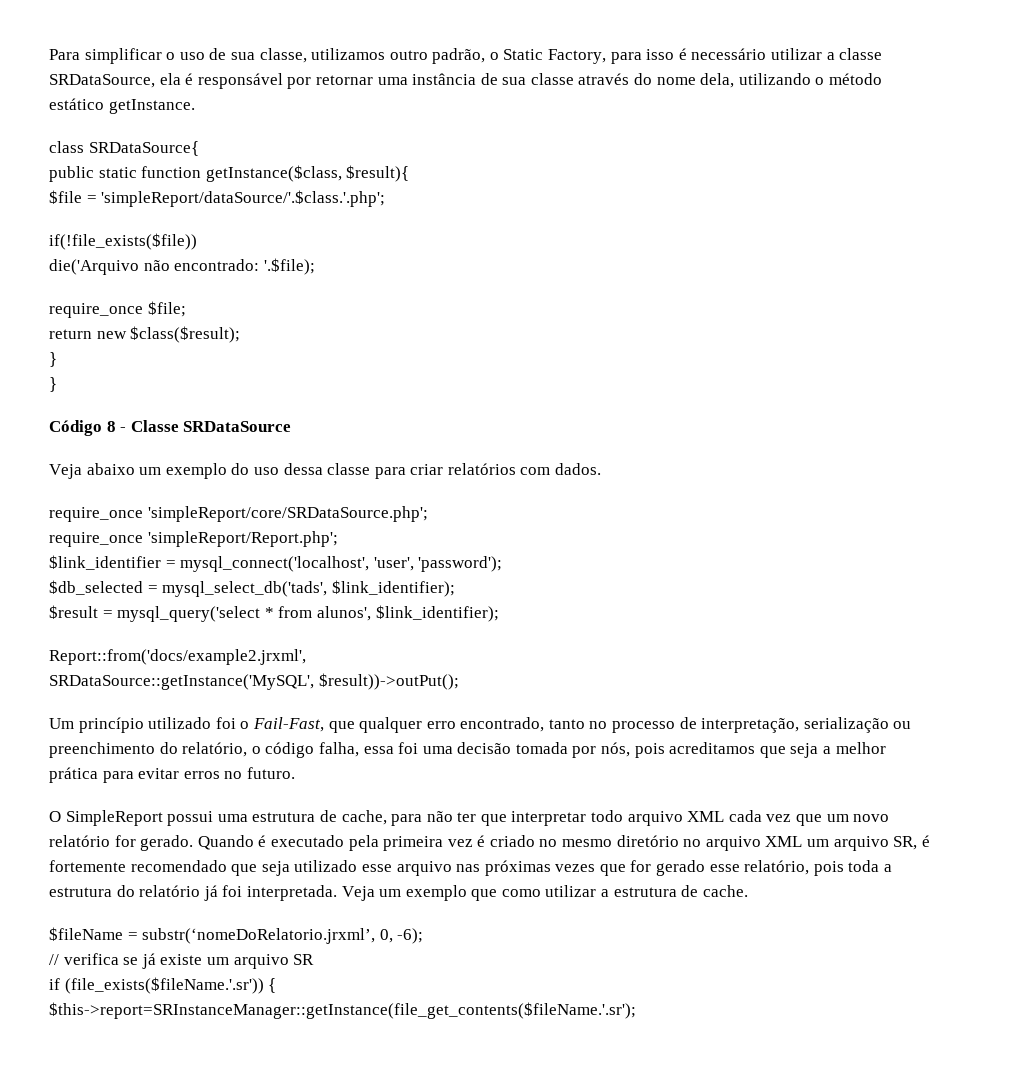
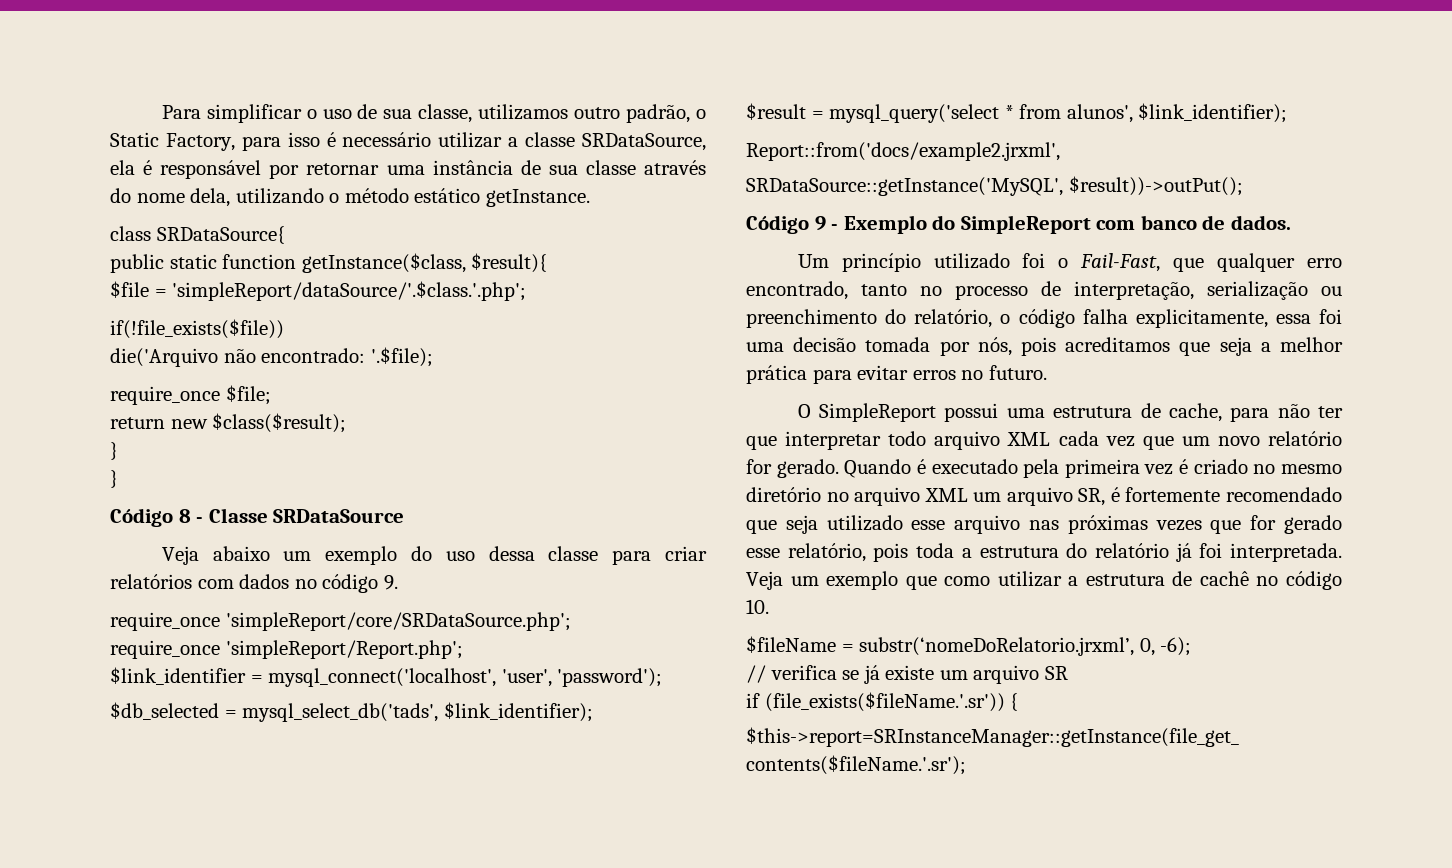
- Veja abaixo um exemplo do uso dessa classe para criar relatórios com dados.
+ Veja abaixo um exemplo do uso dessa classe para criar relatórios com dados no código 9.
+ Código 9 - Exemplo do SimpleReport com banco de dados.
- Um princípio utilizado foi o Fail-Fast, que qualquer erro encontrado, tanto no processo de interpretação, serialização ou preenchimento do relatório, o código falha, essa foi uma decisão tomada por nós, pois acreditamos que seja a melhor prática para evitar erros no futuro.
+ Um princípio utilizado foi o Fail-Fast, que qualquer erro encontrado, tanto no processo de interpretação, serialização ou preenchimento do relatório, o código falha explicitamente, essa foi uma decisão tomada por nós, pois acreditamos que seja a melhor prática para evitar erros no futuro.
- Veja um exemplo que como utilizar a estrutura de cache.
+ Veja um exemplo que como utilizar a estrutura de cachê no código 10.

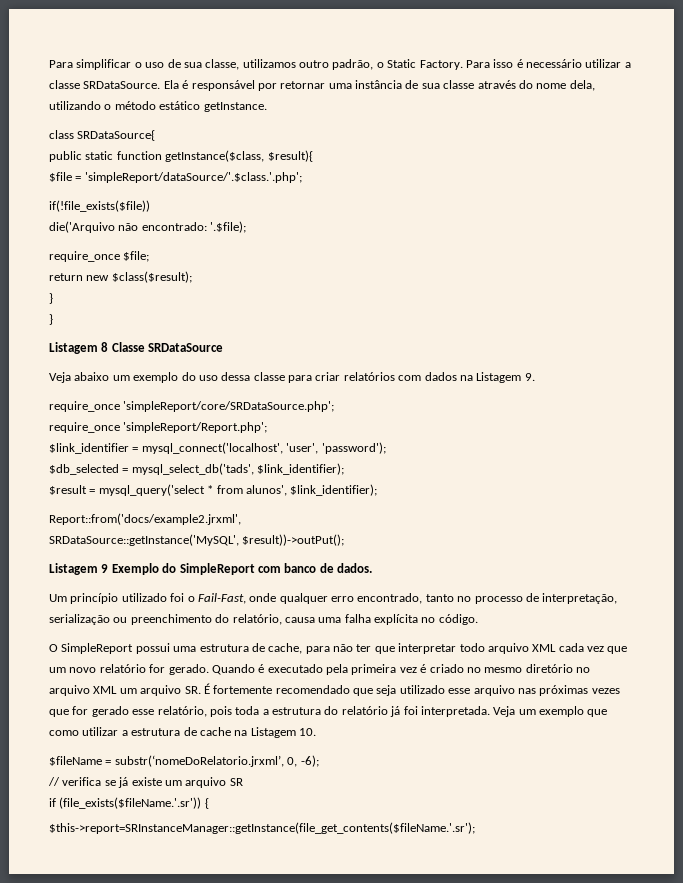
- Para simplificar o uso de sua classe, utilizamos outro padrão, o Static Factory, para isso é necessário utilizar a classe SRDataSource, ela é responsável por retornar uma instância de sua classe através do nome dela, utilizando o método estático getInstance.
+ Para simplificar o uso de sua classe, utilizamos outro padrão, o Static Factory. Para isso é necessário utilizar a classe SRDataSource. Ela é responsável por retornar uma instância de sua classe através do nome dela, utilizando o método estático getInstance.
- Código 8 - Classe SRDataSource
+ Listagem 8 Classe SRDataSource
- Veja abaixo um exemplo do uso dessa classe para criar relatórios com dados no código 9.
+ Veja abaixo um exemplo do uso dessa classe para criar relatórios com dados na Listagem 9.
- Código 9 - Exemplo do SimpleReport com banco de dados.
+ Listagem 9 Exemplo do SimpleReport com banco de dados.
- Um princípio utilizado foi o Fail-Fast, que qualquer erro encontrado, tanto no processo de interpretação, serialização ou preenchimento do relatório, o código falha explicitamente, essa foi uma decisão tomada por nós, pois acreditamos que seja a melhor prática para evitar erros no futuro.
+ Um princípio utilizado foi o Fail-Fast, onde qualquer erro encontrado, tanto no processo de interpretação, serialização ou preenchimento do relatório, causa uma falha explícita no código.
- Quando é executado pela primeira vez é criado no mesmo diretório no arquivo XML um arquivo SR, é fortemente recomendado que seja utilizado esse arquivo nas próximas vezes que for gerado esse relatório, pois toda a estrutura do relatório já foi interpretada.
+ Quando é executado pela primeira vez é criado no mesmo diretório no arquivo XML um arquivo SR. É fortemente recomendado que seja utilizado esse arquivo nas próximas vezes que for gerado esse relatório, pois toda a estrutura do relatório já foi interpretada.
- Veja um exemplo que como utilizar a estrutura de cachê no código 10.
+ Veja um exemplo que como utilizar a estrutura de cache na Listagem 10.

